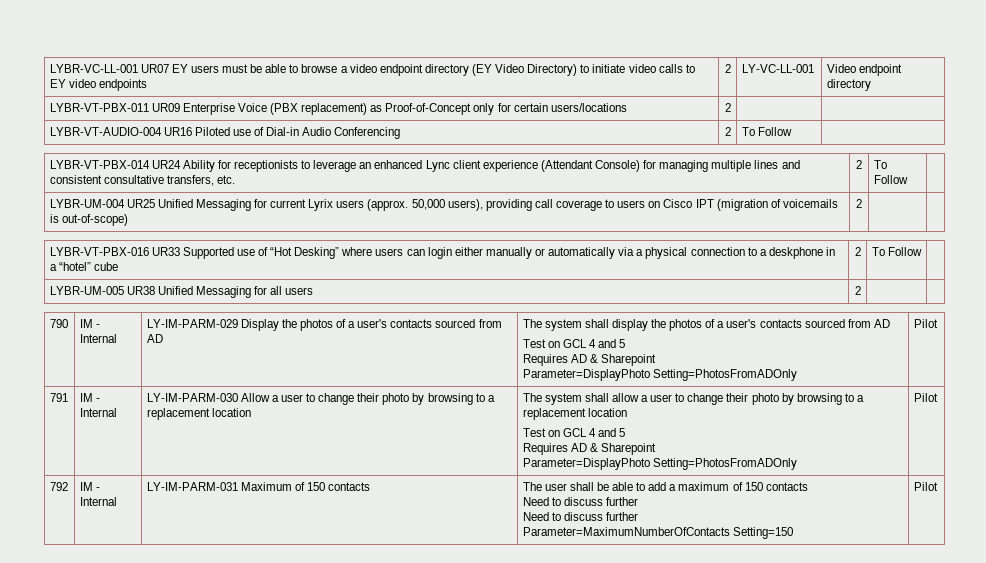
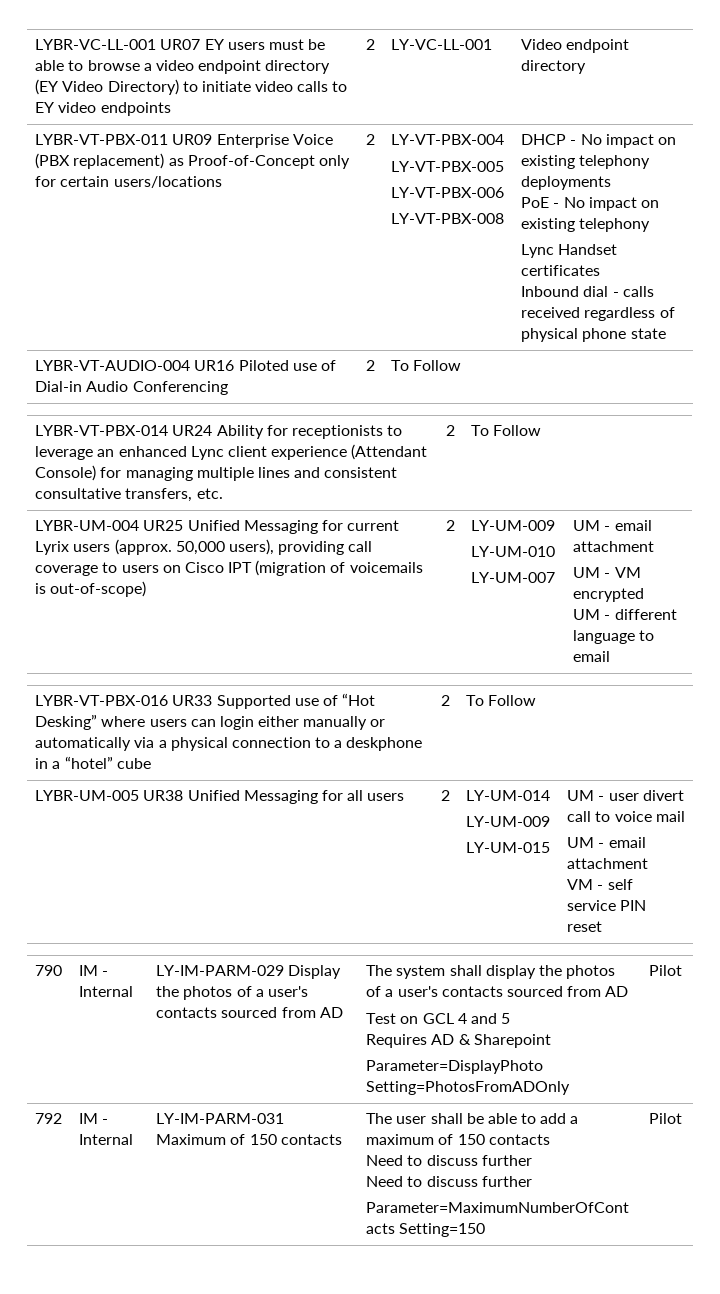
+ LY-VT-PBX-004
+ LY-VT-PBX-005
+ LY-VT-PBX-006
+ LY-VT-PBX-008 | DHCP - No impact on existing telephony deployments
+ PoE - No impact on existing telephony
+ Lync Handset certificates
+ Inbound dial - calls received regardless of physical phone state
- LYBR-UM-004 UR25 Unified Messaging for current Lyrix users (approx. 50,000 users), providing call coverage to users on Cisco IPT (migration of voicemails is out-of-scope) | 2
+ LYBR-UM-004 UR25 Unified Messaging for current Lyrix users (approx. 50,000 users), providing call coverage to users on Cisco IPT (migration of voicemails is out-of-scope) | 2 | LY-UM-009
+ LY-UM-010
+ LY-UM-007 | UM - email attachment
+ UM - VM encrypted
+ UM - different language to email
- LYBR-UM-005 UR38 Unified Messaging for all users | 2 | |
+ LYBR-UM-005 UR38 Unified Messaging for all users | 2 | LY-UM-014
+ LY-UM-009
+ LY-UM-015 | UM - user divert call to voice mail
+ UM - email attachment
+ VM - self service PIN reset
- 791 | IM - Internal | LY-IM-PARM-030 Allow a user to change their photo by browsing to a replacement location | The system shall allow a user to change their photo by browsing to a replacement location
- Test on GCL 4 and 5
- Requires AD & Sharepoint
- Parameter=DisplayPhoto Setting=PhotosFromADOnly | Pilot

